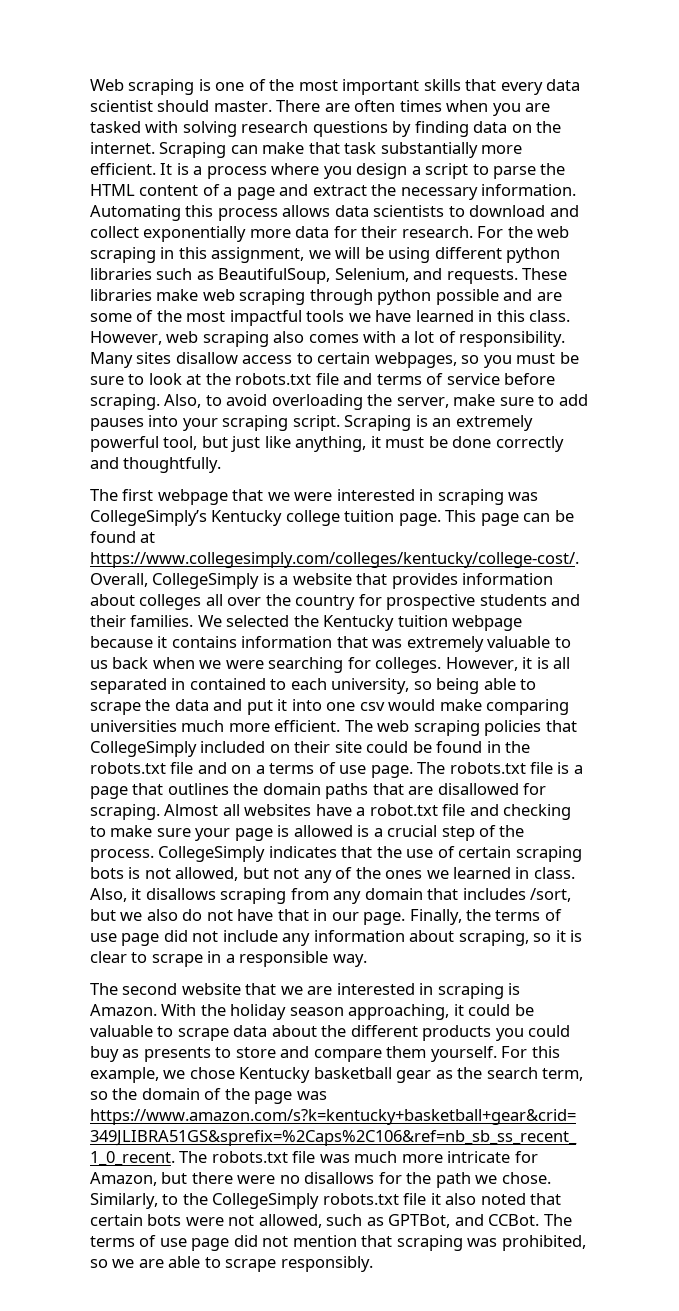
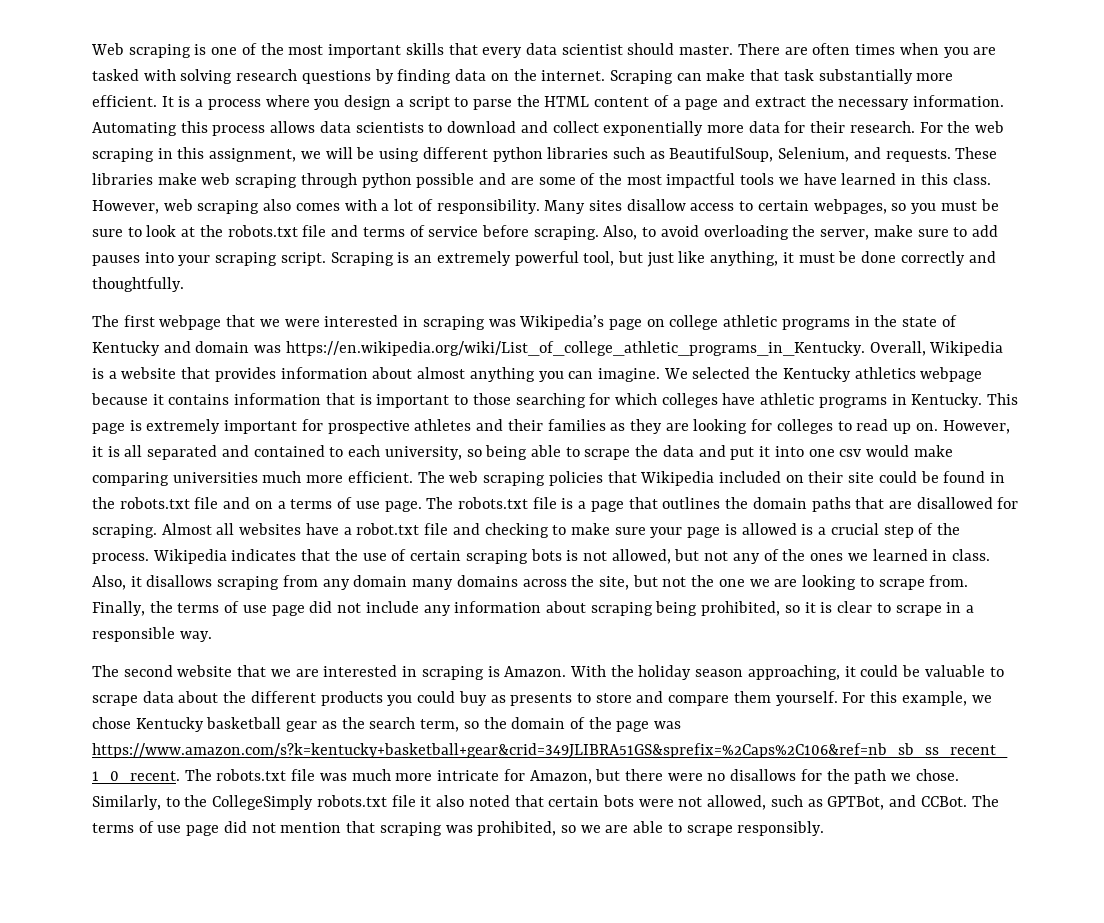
- The first webpage that we were interested in scraping was CollegeSimply’s Kentucky college tuition page. This page can be found at https://www.collegesimply.com/colleges/kentucky/college-cost/. Overall, CollegeSimply is a website that provides information about colleges all over the country for prospective students and their families.
+ The first webpage that we were interested in scraping was Wikipedia’s page on college athletic programs in the state of Kentucky and domain was https://en.wikipedia.org/wiki/List_of_college_athletic_programs_in_Kentucky. Overall, Wikipedia is a website that provides information about almost anything you can imagine.
- We selected the Kentucky tuition webpage because it contains information that was extremely valuable to us back when we were searching for colleges.
+ We selected the Kentucky athletics webpage because it contains information that is important to those searching for which colleges have athletic programs in Kentucky. This page is extremely important for prospective athletes and their families as they are looking for colleges to read up on.
- However, it is all separated in contained to each university, so being able to scrape the data and put it into one csv would make comparing universities much more efficient.
+ However, it is all separated and contained to each university, so being able to scrape the data and put it into one csv would make comparing universities much more efficient.
- The web scraping policies that CollegeSimply included on their site could be found in the robots.txt file and on a terms of use page.
+ The web scraping policies that Wikipedia included on their site could be found in the robots.txt file and on a terms of use page.
- CollegeSimply indicates that the use of certain scraping bots is not allowed, but not any of the ones we learned in class.
+ Wikipedia indicates that the use of certain scraping bots is not allowed, but not any of the ones we learned in class.
- Also, it disallows scraping from any domain that includes /sort, but we also do not have that in our page.
+ Also, it disallows scraping from any domain many domains across the site, but not the one we are looking to scrape from.
- Finally, the terms of use page did not include any information about scraping, so it is clear to scrape in a responsible way.
+ Finally, the terms of use page did not include any information about scraping being prohibited, so it is clear to scrape in a responsible way.

